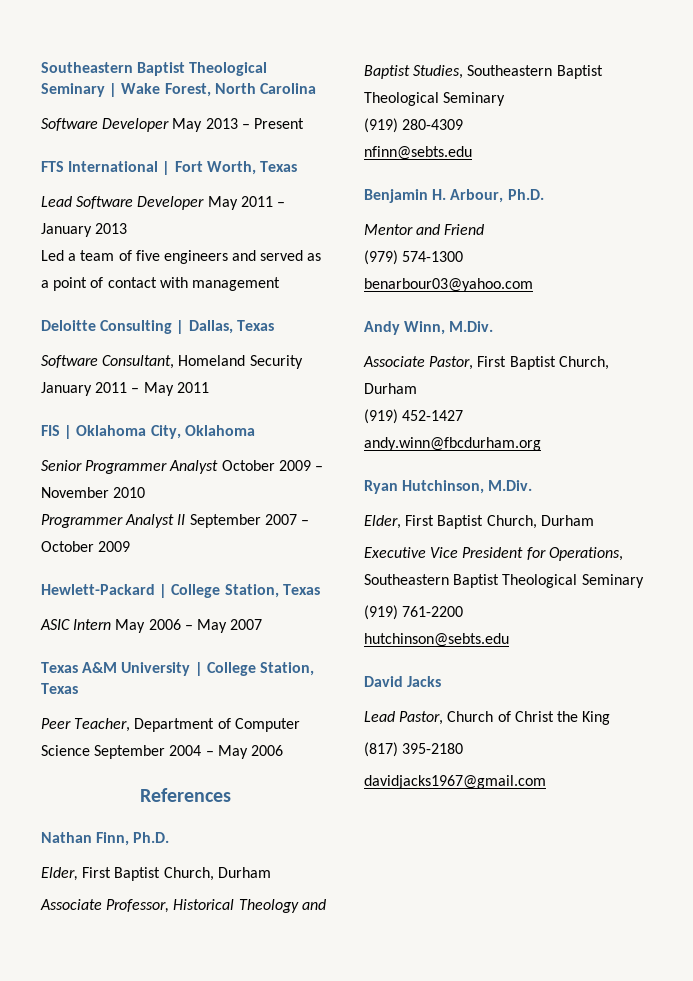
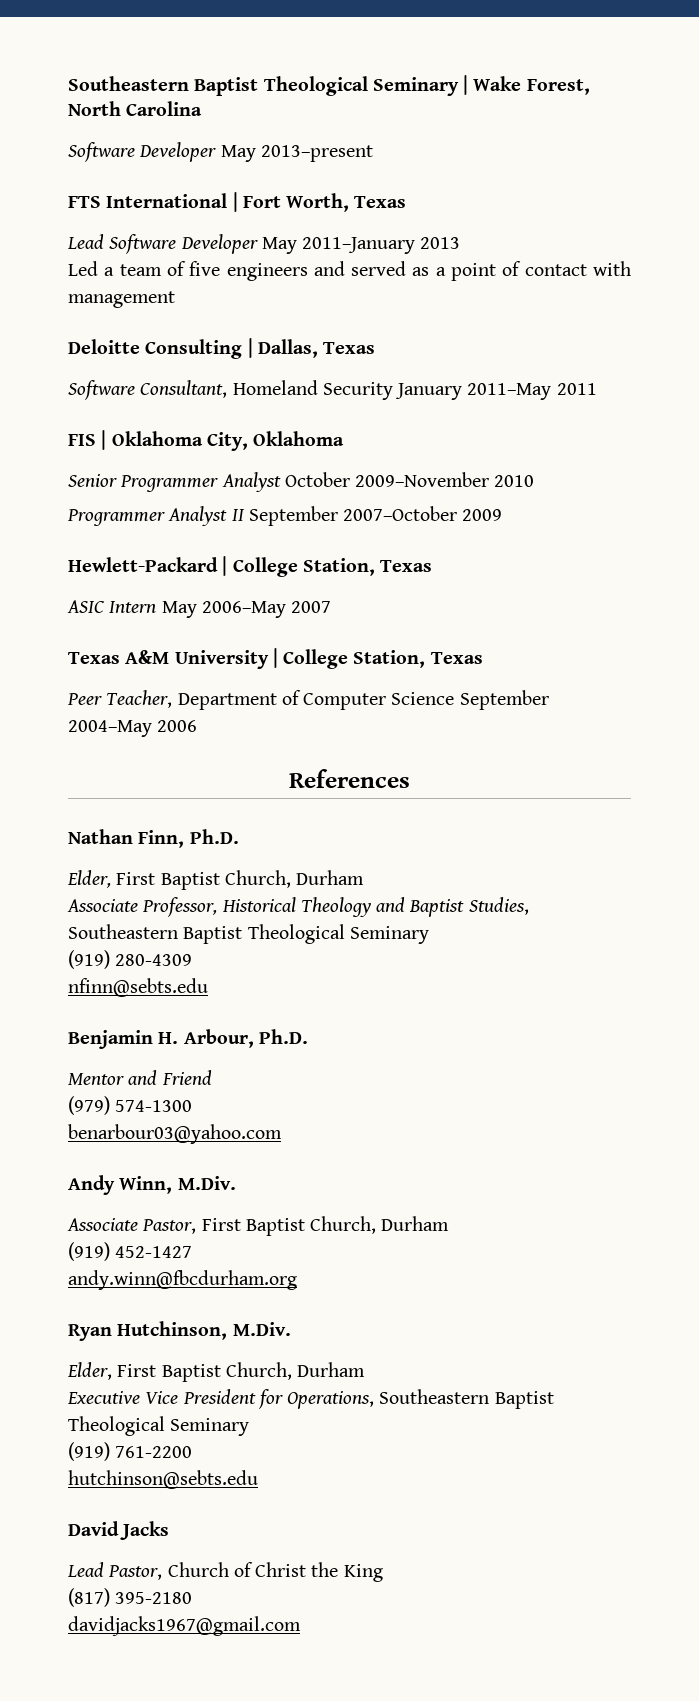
- Software Developer May 2013 – Present
+ Software Developer May 2013–present
- Lead Software Developer May 2011 – January 2013
+ Lead Software Developer May 2011–January 2013
- Software Consultant, Homeland Security January 2011 – May 2011
+ Software Consultant, Homeland Security January 2011–May 2011
- Senior Programmer Analyst October 2009 – November 2010
+ Senior Programmer Analyst October 2009–November 2010
- Programmer Analyst II September 2007 – October 2009
+ Programmer Analyst II September 2007–October 2009
- ASIC Intern May 2006 – May 2007
+ ASIC Intern May 2006–May 2007
- Peer Teacher, Department of Computer Science September 2004 – May 2006
+ Peer Teacher, Department of Computer Science September 2004–May 2006

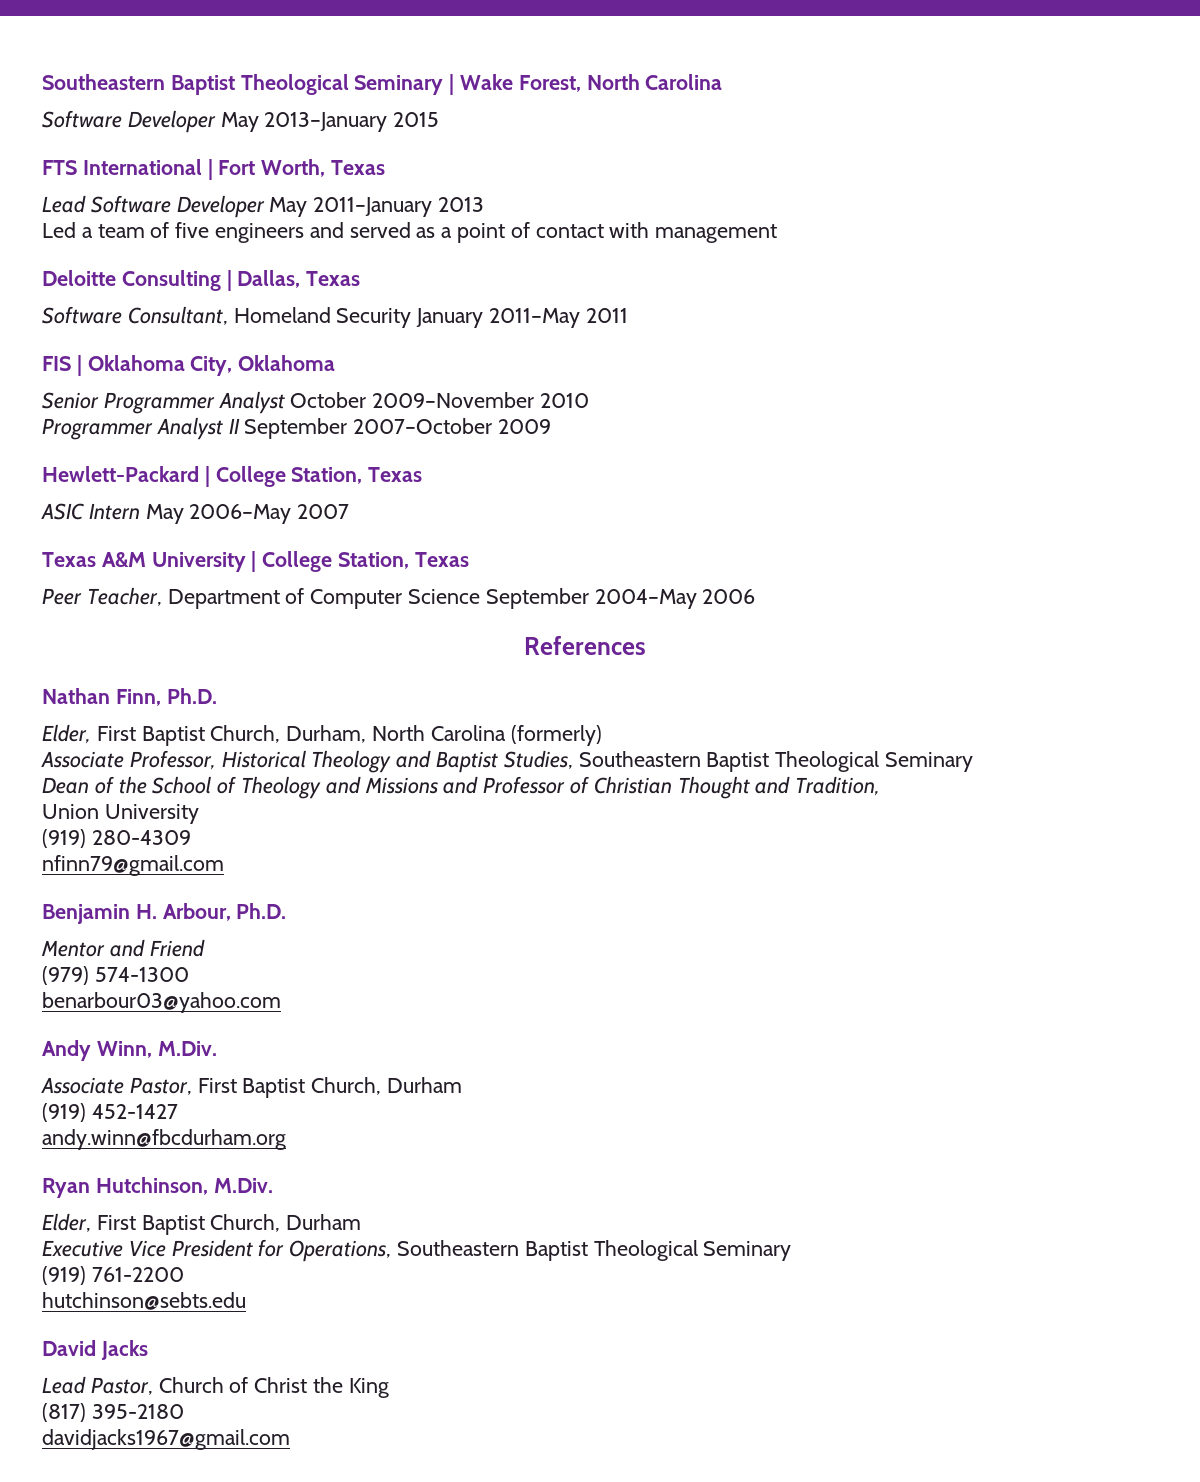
- Software Developer May 2013–present
+ Software Developer May 2013–January 2015
  Nathan Finn, Ph.D.
- Elder, First Baptist Church, Durham
+ Elder, First Baptist Church, Durham, North Carolina (formerly)
+ Dean of the School of Theology and Missions and Professor of Christian Thought and Tradition,
+ Union University
- nfinn@sebts.edu
+ nfinn79@gmail.com

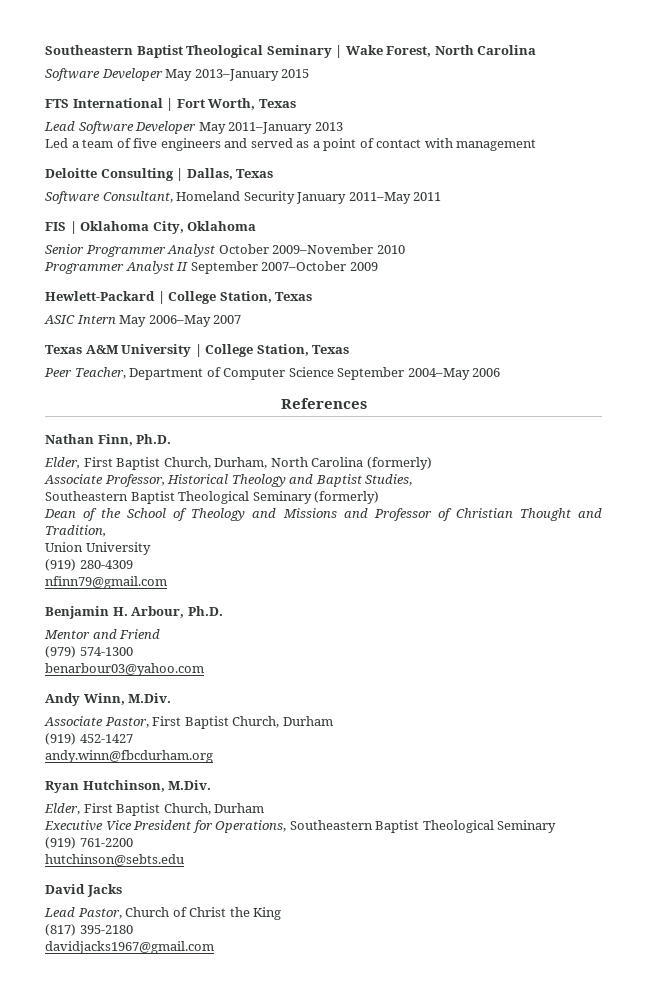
- Associate Professor, Historical Theology and Baptist Studies, Southeastern Baptist Theological Seminary
+ Associate Professor, Historical Theology and Baptist Studies,
+ Southeastern Baptist Theological Seminary (formerly)

